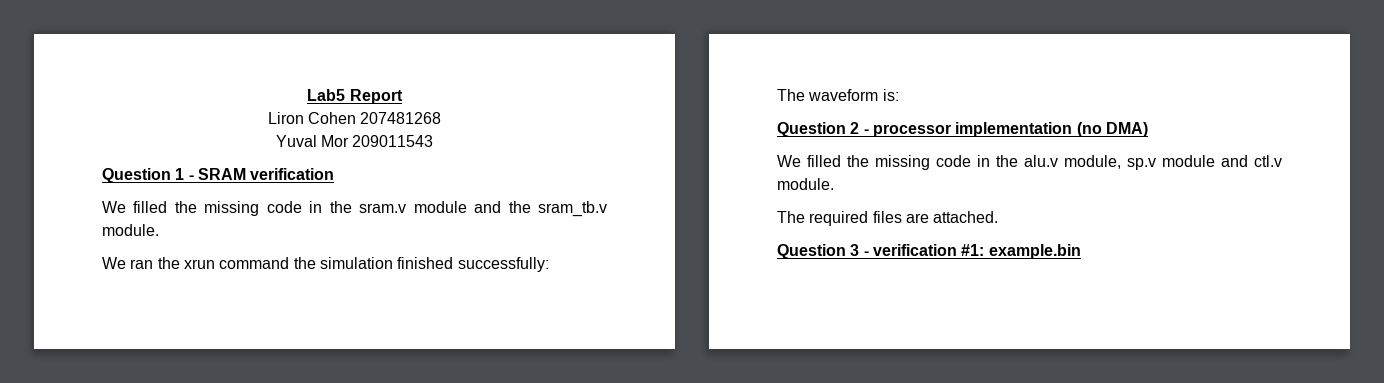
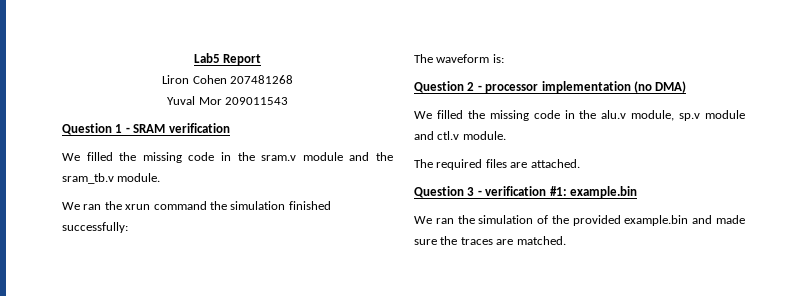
+ We ran the simulation of the provided example.bin and made sure the traces are matched.

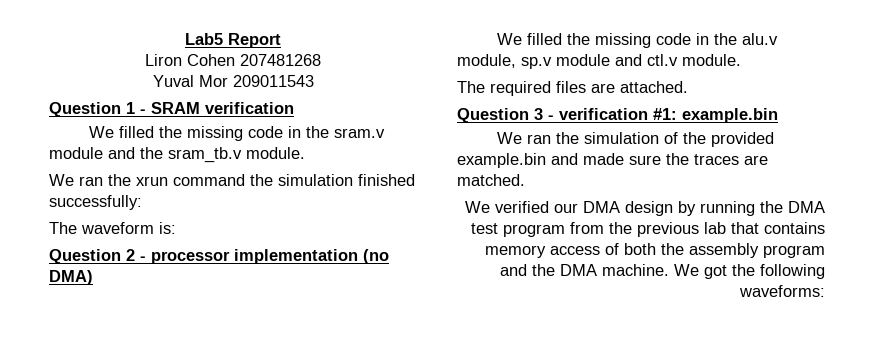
+ We verified our DMA design by running the DMA test program from the previous lab that contains memory access of both the assembly program and the DMA machine. We got the following waveforms:

